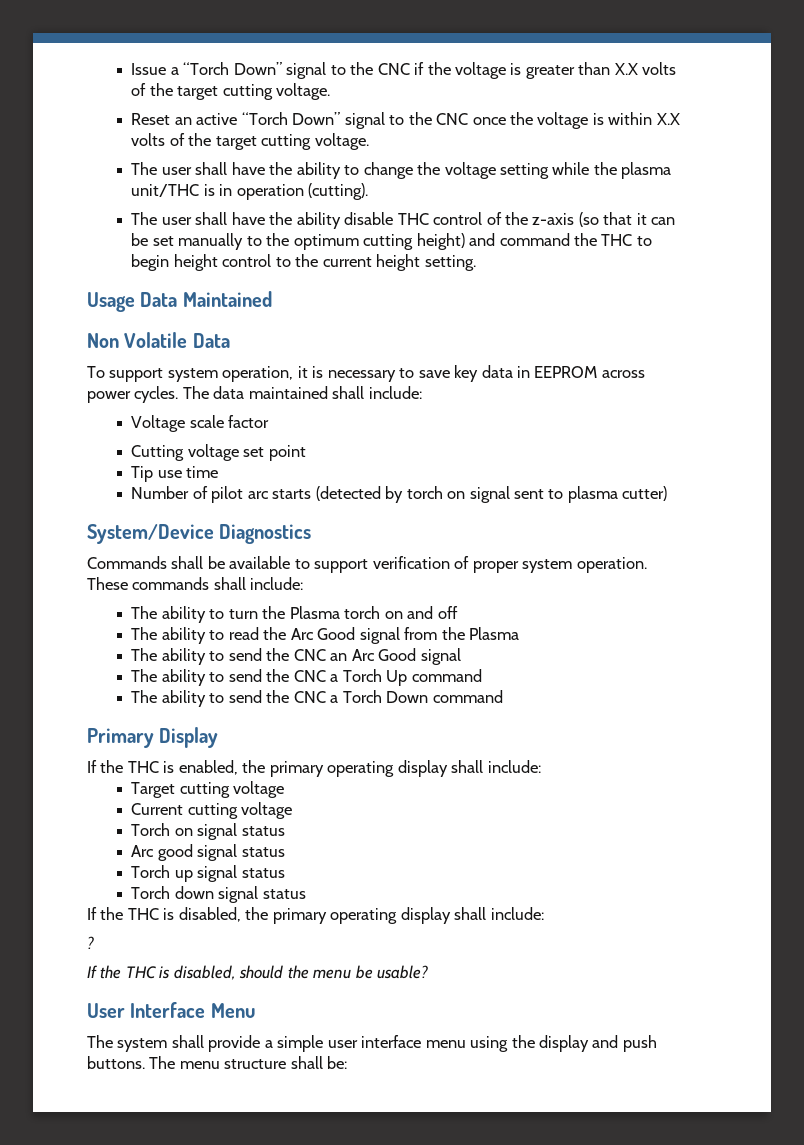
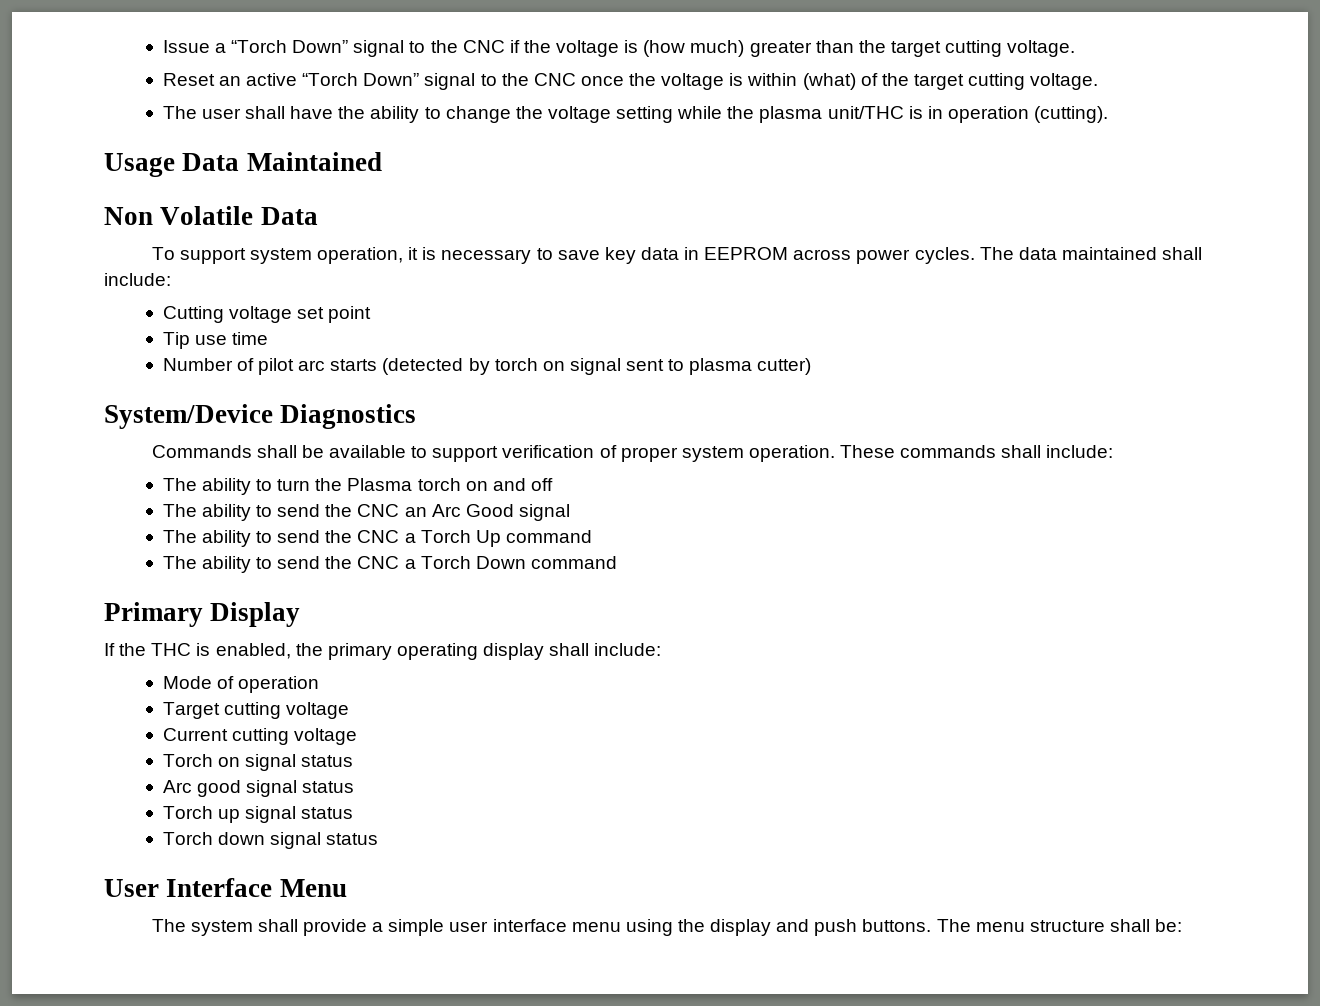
- Issue a “Torch Down” signal to the CNC if the voltage is greater than X.X volts of the target cutting voltage.
+ Issue a “Torch Down” signal to the CNC if the voltage is (how much) greater than the target cutting voltage.
- Reset an active “Torch Down” signal to the CNC once the voltage is within X.X volts of the target cutting voltage.
+ Reset an active “Torch Down” signal to the CNC once the voltage is within (what) of the target cutting voltage.
- The user shall have the ability disable THC control of the z-axis (so that it can be set manually to the optimum cutting height) and command the THC to begin height control to the current height setting.
- Voltage scale factor
- The ability to read the Arc Good signal from the Plasma
+ Mode of operation
- If the THC is disabled, the primary operating display shall include:
- ?
- If the THC is disabled, should the menu be usable?

